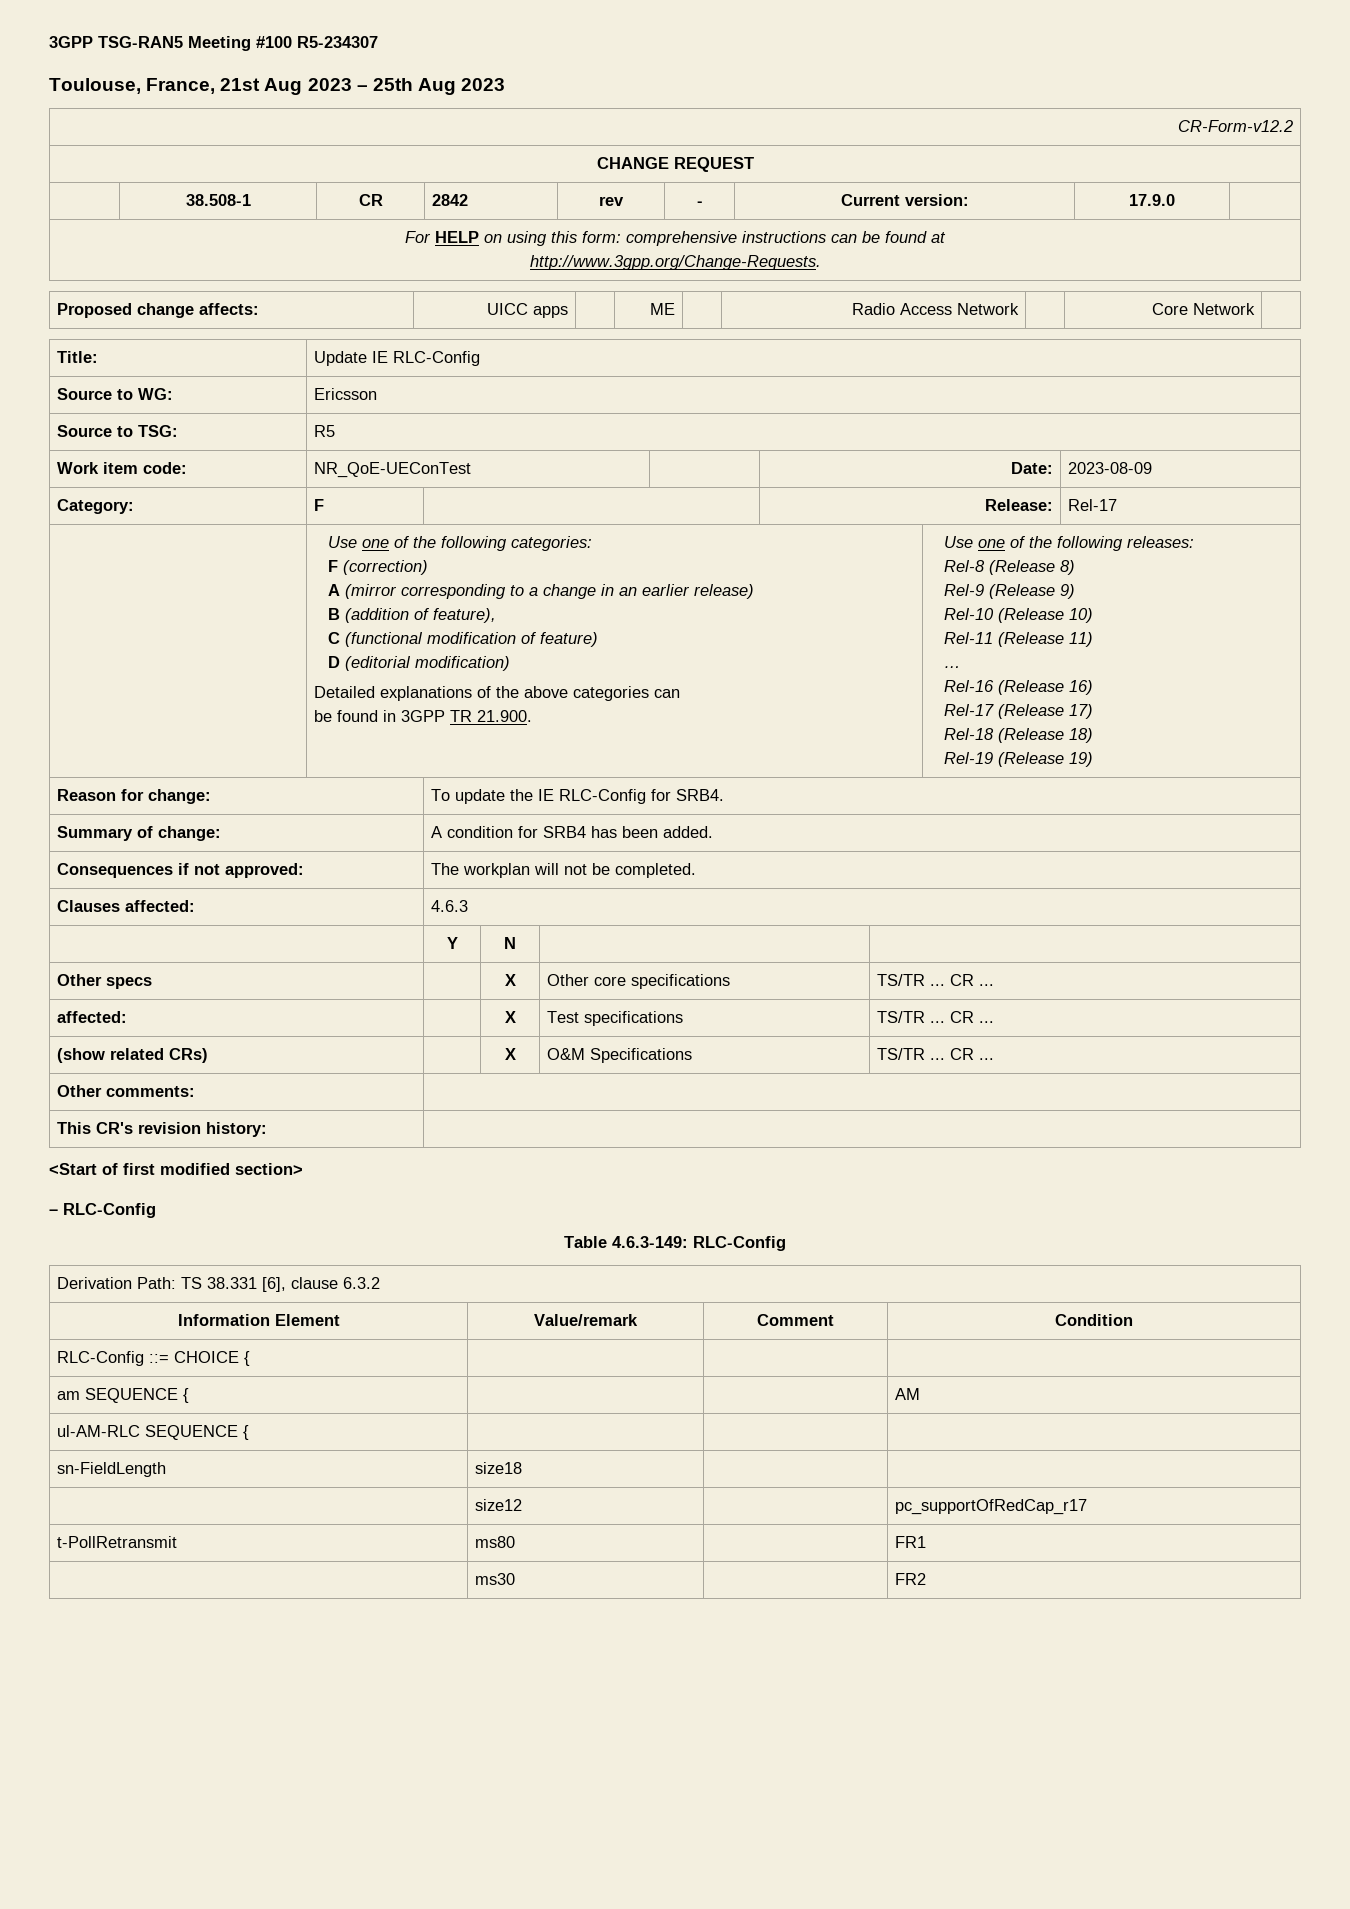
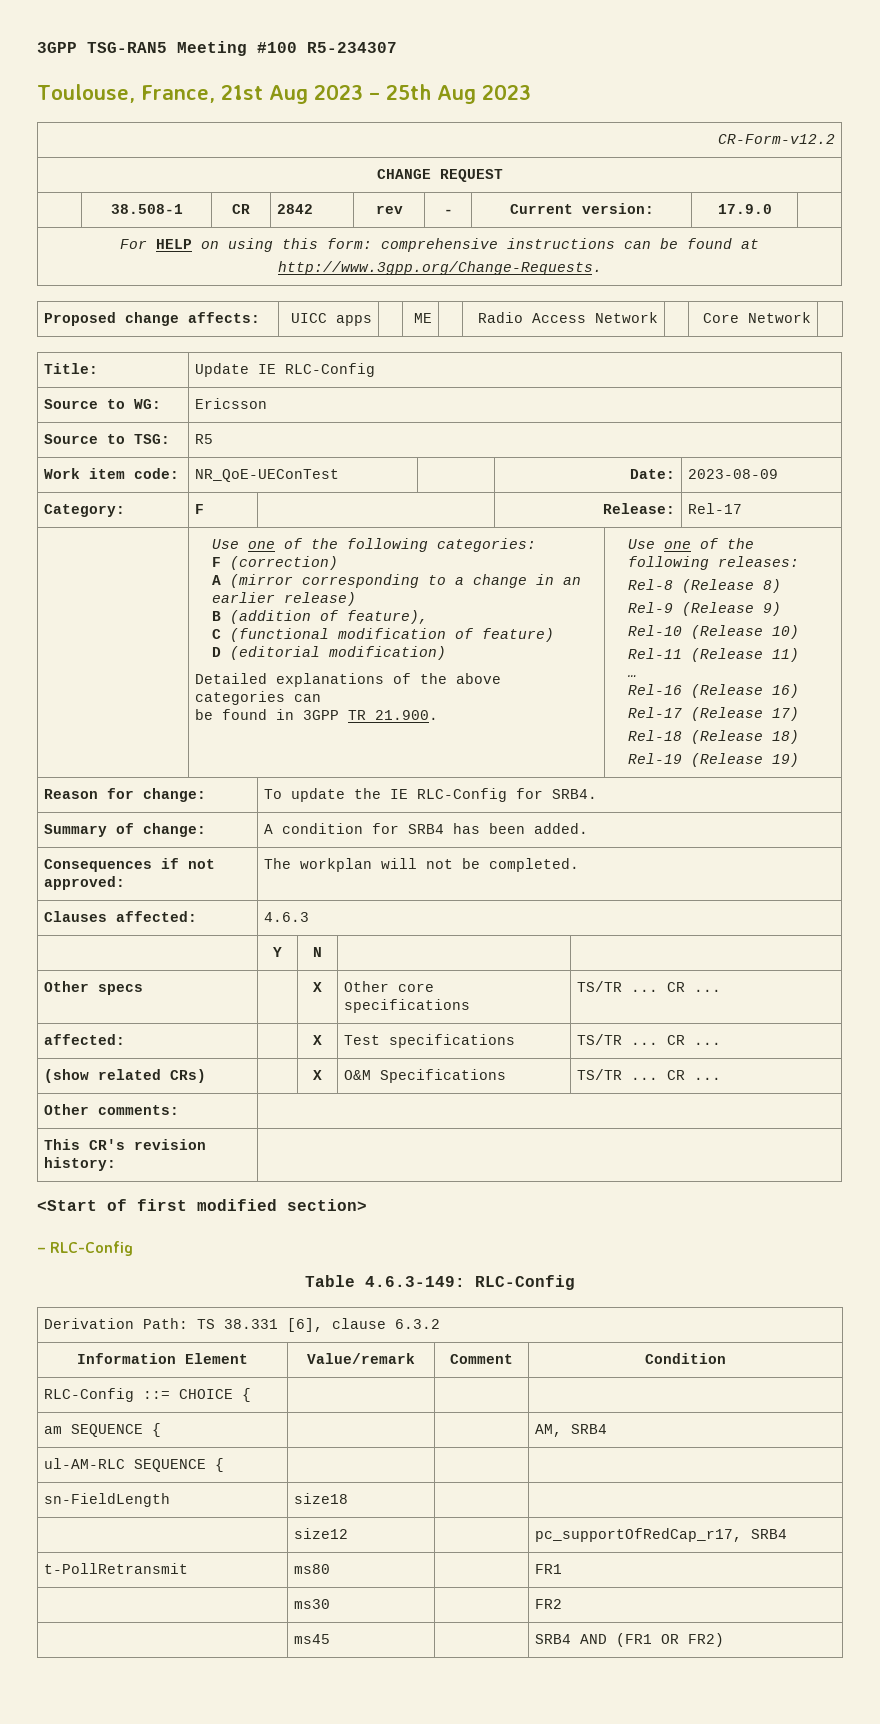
- am SEQUENCE { | | | AM
+ am SEQUENCE { | | | AM, SRB4
- | size12 | | pc_supportOfRedCap_r17
+ | size12 | | pc_supportOfRedCap_r17, SRB4
+ | ms45 | | SRB4 AND (FR1 OR FR2)

